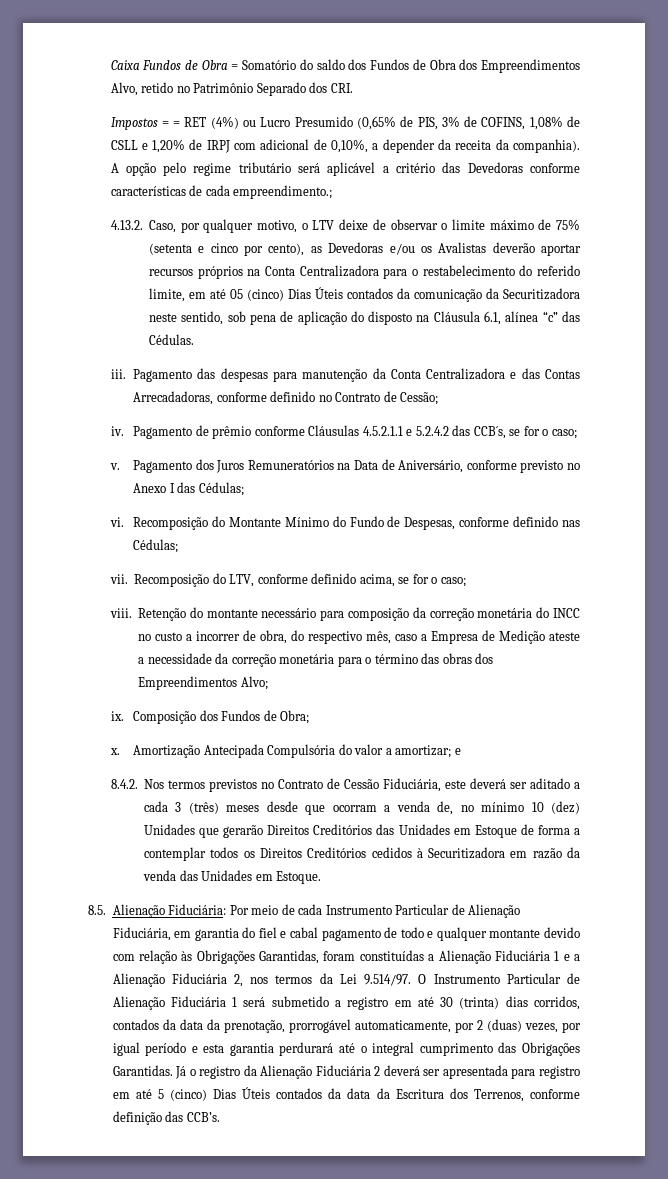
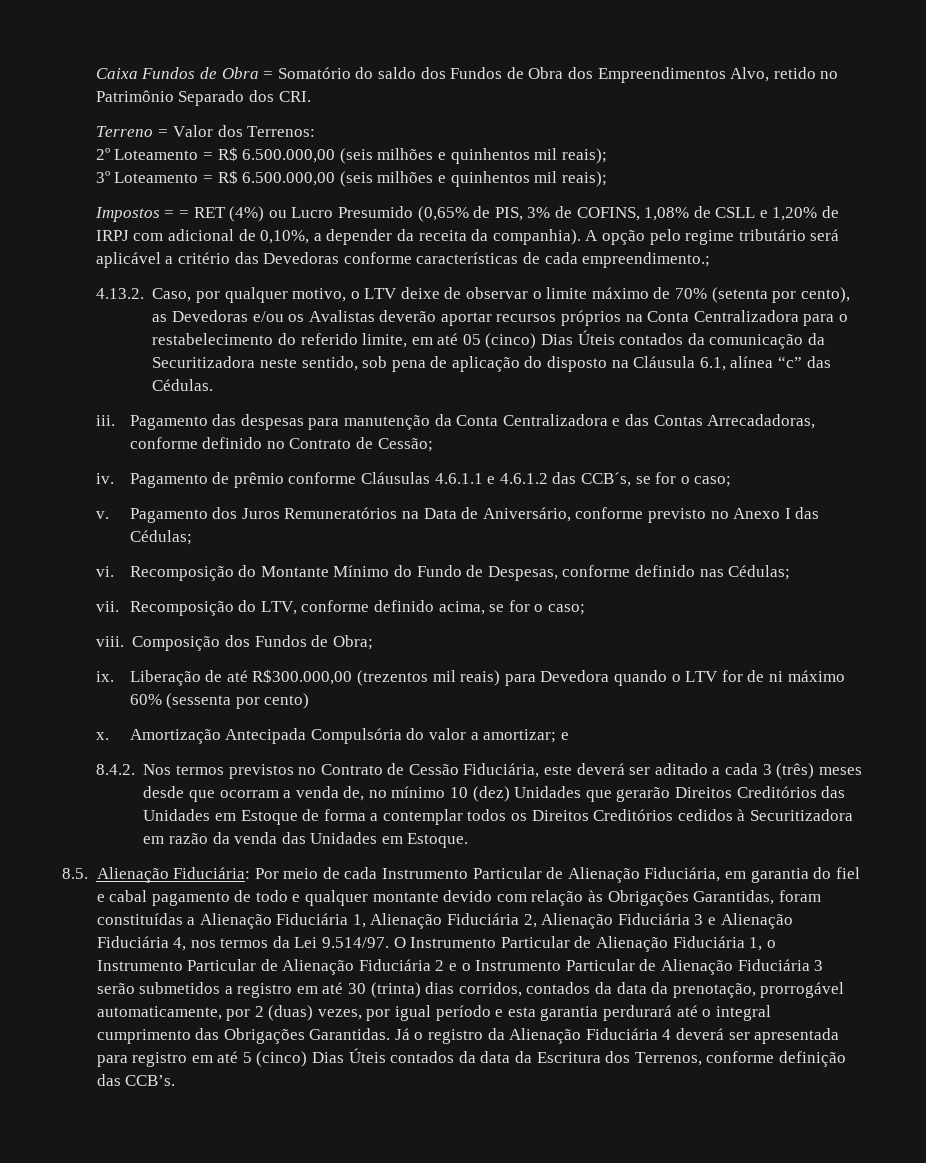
+ Terreno = Valor dos Terrenos:
+ 2º Loteamento = R$ 6.500.000,00 (seis milhões e quinhentos mil reais);
+ 3º Loteamento = R$ 6.500.000,00 (seis milhões e quinhentos mil reais);
- 4.13.2. Caso, por qualquer motivo, o LTV deixe de observar o limite máximo de 75% (setenta e cinco por cento), as Devedoras e/ou os Avalistas deverão aportar recursos próprios na Conta Centralizadora para o restabelecimento do referido limite, em até 05 (cinco) Dias Úteis contados da comunicação da Securitizadora neste sentido, sob pena de aplicação do disposto na Cláusula 6.1, alínea “c” das Cédulas.
+ 4.13.2. Caso, por qualquer motivo, o LTV deixe de observar o limite máximo de 70% (setenta por cento), as Devedoras e/ou os Avalistas deverão aportar recursos próprios na Conta Centralizadora para o restabelecimento do referido limite, em até 05 (cinco) Dias Úteis contados da comunicação da Securitizadora neste sentido, sob pena de aplicação do disposto na Cláusula 6.1, alínea “c” das Cédulas.
- Pagamento de prêmio conforme Cláusulas 4.5.2.1.1 e 5.2.4.2 das CCB´s, se for o caso;
+ Pagamento de prêmio conforme Cláusulas 4.6.1.1 e 4.6.1.2 das CCB´s, se for o caso;
- Retenção do montante necessário para composição da correção monetária do INCC no custo a incorrer de obra, do respectivo mês, caso a Empresa de Medição ateste a necessidade da correção monetária para o término das obras dos Empreendimentos Alvo;
- ix.
+ ix. Liberação de até R$300.000,00 (trezentos mil reais) para Devedora quando o LTV for de ni máximo 60% (sessenta por cento)
- Por meio de cada Instrumento Particular de Alienação Fiduciária, em garantia do fiel e cabal pagamento de todo e qualquer montante devido com relação às Obrigações Garantidas, foram constituídas a Alienação Fiduciária 1 e a Alienação Fiduciária 2, nos termos da Lei 9.514/97. O Instrumento Particular de Alienação Fiduciária 1 será submetido a registro em até 30 (trinta) dias corridos, contados da data da prenotação, prorrogável automaticamente, por 2 (duas) vezes, por igual período e esta garantia perdurará até o integral cumprimento das Obrigações Garantidas.
+ Por meio de cada Instrumento Particular de Alienação Fiduciária, em garantia do fiel e cabal pagamento de todo e qualquer montante devido com relação às Obrigações Garantidas, foram constituídas a Alienação Fiduciária 1, Alienação Fiduciária 2, Alienação Fiduciária 3 e Alienação Fiduciária 4, nos termos da Lei 9.514/97. O Instrumento Particular de Alienação Fiduciária 1, o Instrumento Particular de Alienação Fiduciária 2 e o Instrumento Particular de Alienação Fiduciária 3 serão submetidos a registro em até 30 (trinta) dias corridos, contados da data da prenotação, prorrogável automaticamente, por 2 (duas) vezes, por igual período e esta garantia perdurará até o integral cumprimento das Obrigações Garantidas.
- Já o registro da Alienação Fiduciária 2 deverá ser apresentada para registro em até 5 (cinco) Dias Úteis contados da data da Escritura dos Terrenos, conforme definição das CCB’s.
+ Já o registro da Alienação Fiduciária 4 deverá ser apresentada para registro em até 5 (cinco) Dias Úteis contados da data da Escritura dos Terrenos, conforme definição das CCB’s.

